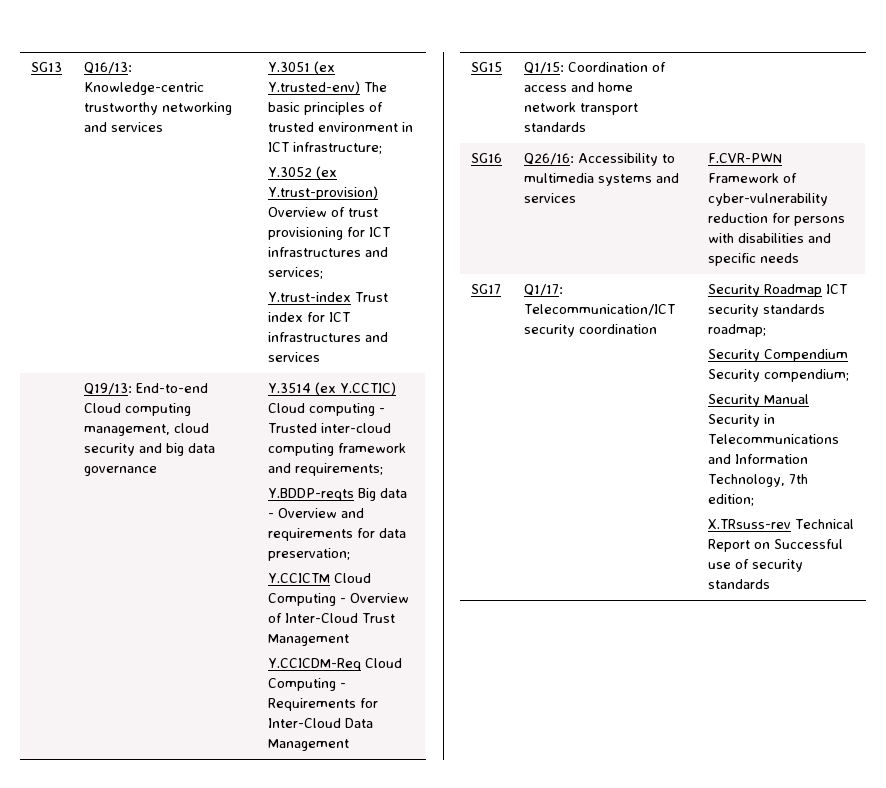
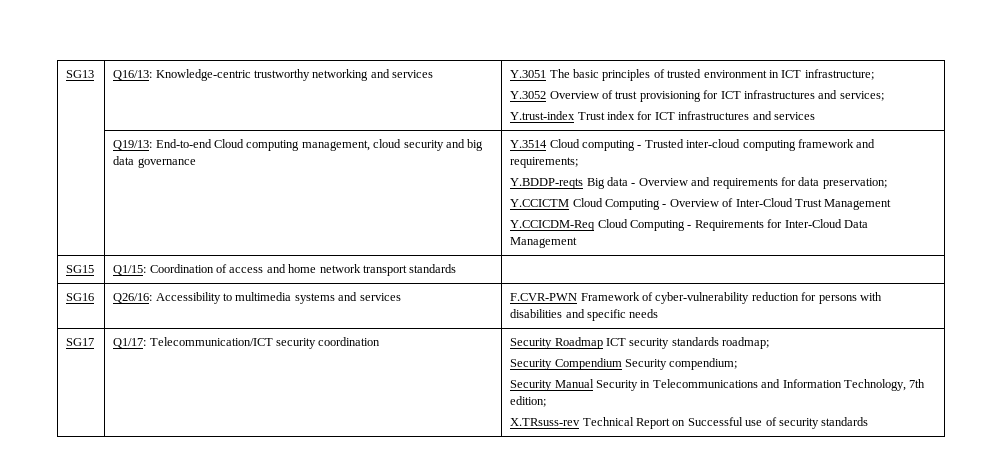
- SG13 | Q16/13: Knowledge-centric trustworthy networking and services | Y.3051 (ex Y.trusted-env) The basic principles of trusted environment in ICT infrastructure;
- Y.3052 (ex Y.trust-provision) Overview of trust provisioning for ICT infrastructures and services;
+ SG13 | Q16/13: Knowledge-centric trustworthy networking and services | Y.3051 The basic principles of trusted environment in ICT infrastructure;
+ Y.3052 Overview of trust provisioning for ICT infrastructures and services;
- Y.3514 (ex Y.CCTIC) Cloud computing - Trusted inter-cloud computing framework and requirements;
+ Y.3514 Cloud computing - Trusted inter-cloud computing framework and requirements;

